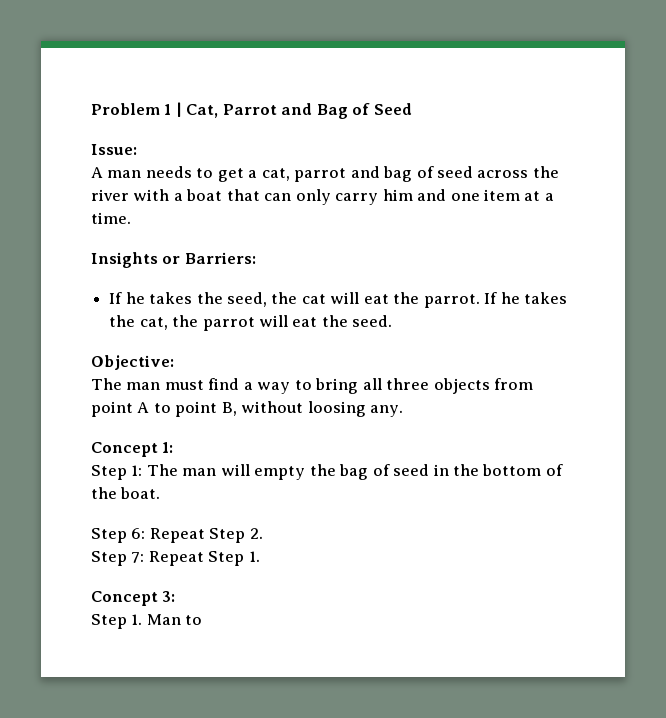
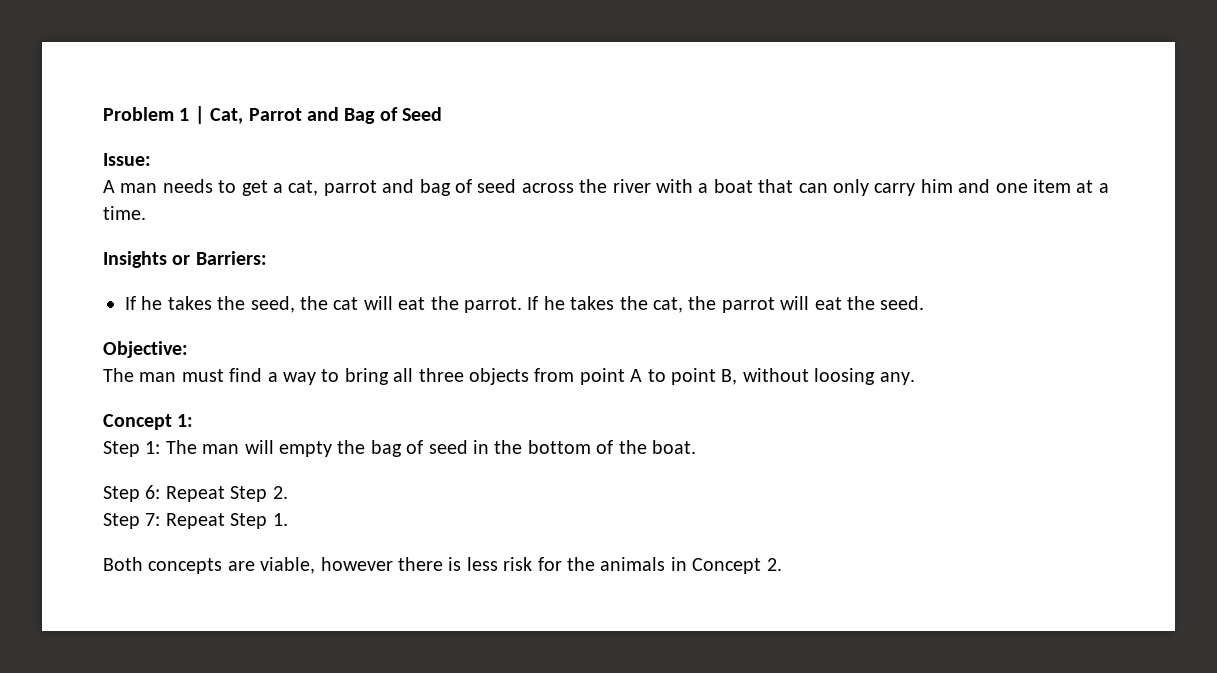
- Concept 3:
- Step 1. Man to
+ Both concepts are viable, however there is less risk for the animals in Concept 2.

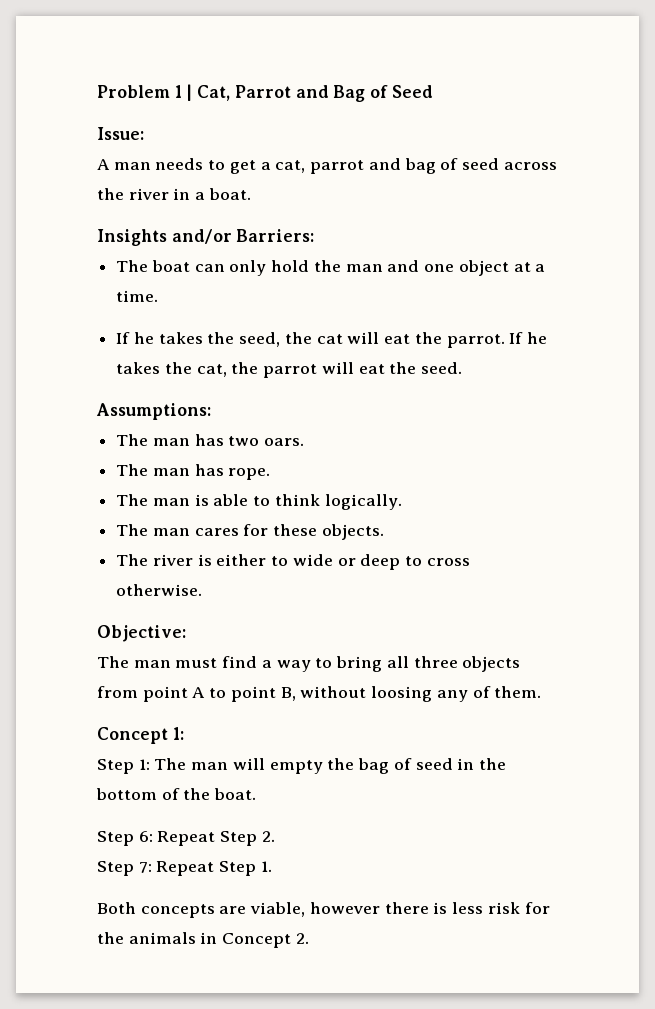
- A man needs to get a cat, parrot and bag of seed across the river with a boat that can only carry him and one item at a time.
+ A man needs to get a cat, parrot and bag of seed across the river in a boat.
+ Insights and/or Barriers:
+ The boat can only hold the man and one object at a time.
- Insights or Barriers:
+ Assumptions:
+ The man has two oars.
+ The man has rope.
+ The man is able to think logically.
+ The man cares for these objects.
+ The river is either to wide or deep to cross otherwise.
- The man must find a way to bring all three objects from point A to point B, without loosing any.
+ The man must find a way to bring all three objects from point A to point B, without loosing any of them.

